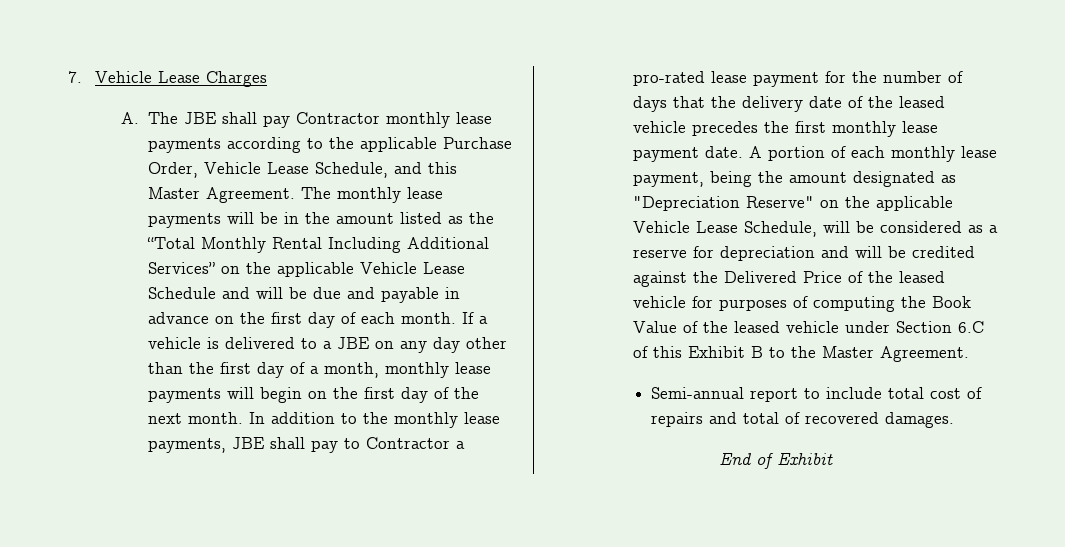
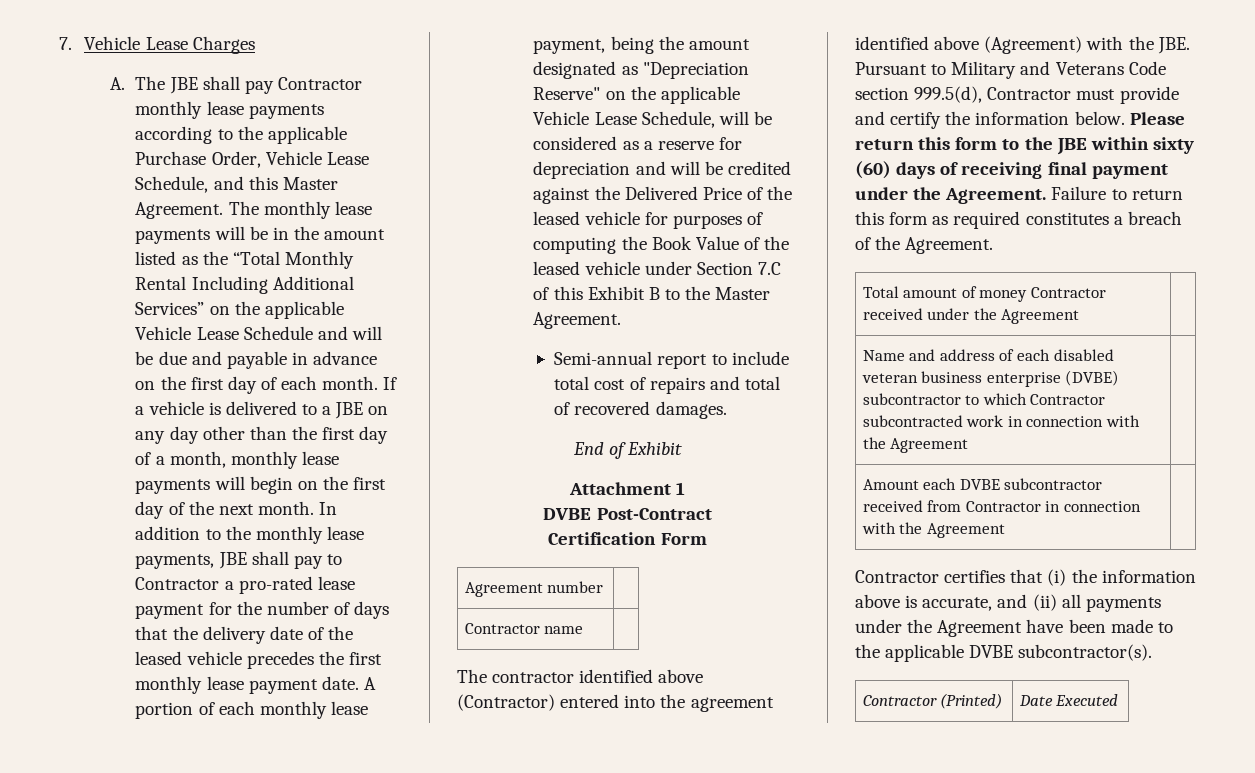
- A portion of each monthly lease payment, being the amount designated as "Depreciation Reserve" on the applicable Vehicle Lease Schedule, will be considered as a reserve for depreciation and will be credited against the Delivered Price of the leased vehicle for purposes of computing the Book Value of the leased vehicle under Section 6.C of this Exhibit B to the Master Agreement.
+ A portion of each monthly lease payment, being the amount designated as "Depreciation Reserve" on the applicable Vehicle Lease Schedule, will be considered as a reserve for depreciation and will be credited against the Delivered Price of the leased vehicle for purposes of computing the Book Value of the leased vehicle under Section 7.C of this Exhibit B to the Master Agreement.
+ Attachment 1
+ DVBE Post-Contract
+ Certification Form
+ Agreement number |
+ Contractor name |
+ The contractor identified above (Contractor) entered into the agreement identified above (Agreement) with the JBE. Pursuant to Military and Veterans Code section 999.5(d), Contractor must provide and certify the information below. Please return this form to the JBE within sixty (60) days of receiving final payment under the Agreement. Failure to return this form as required constitutes a breach of the Agreement.
+ Total amount of money Contractor received under the Agreement |
+ Name and address of each disabled veteran business enterprise (DVBE) subcontractor to which Contractor subcontracted work in connection with the Agreement |
+ Amount each DVBE subcontractor received from Contractor in connection with the Agreement |
+ Contractor certifies that (i) the information above is accurate, and (ii) all payments under the Agreement have been made to the applicable DVBE subcontractor(s).
+ Contractor (Printed) | Date Executed

